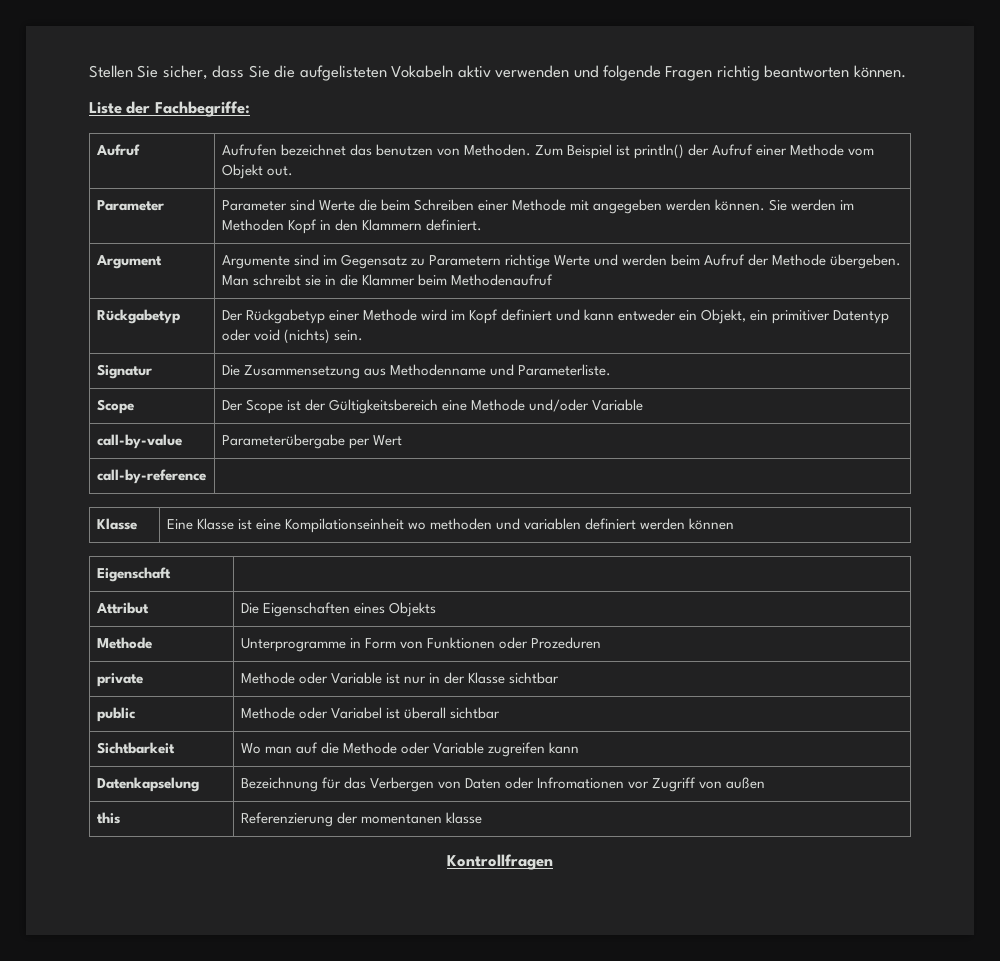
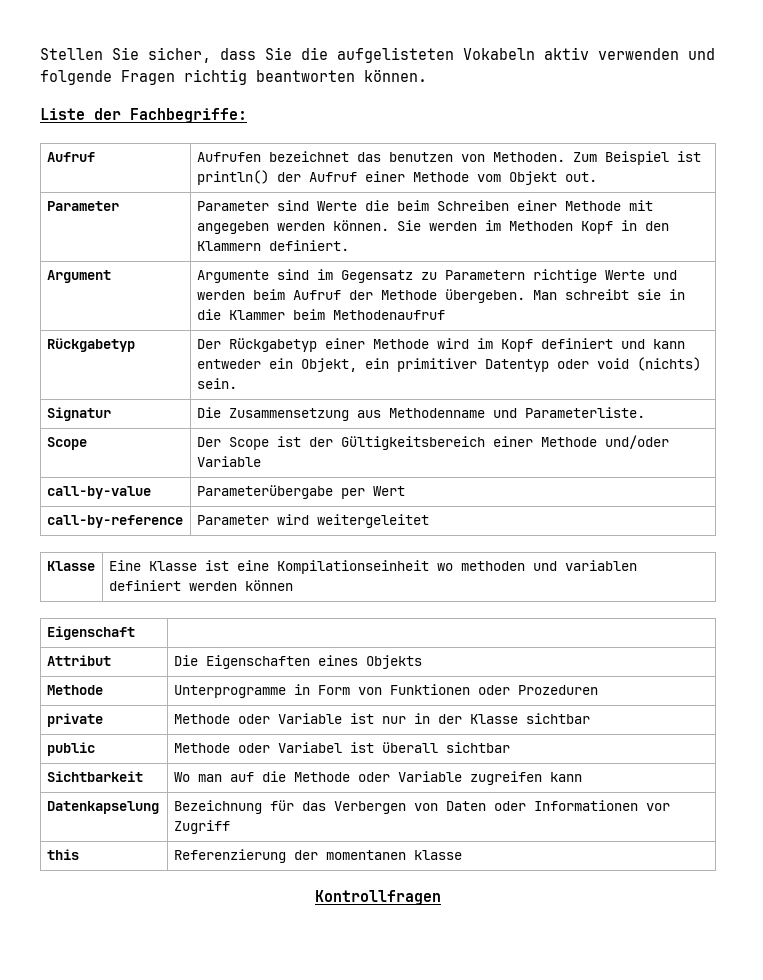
- Scope | Der Scope ist der Gültigkeitsbereich eine Methode und/oder Variable
+ Scope | Der Scope ist der Gültigkeitsbereich einer Methode und/oder Variable
- call-by-reference |
+ call-by-reference | Parameter wird weitergeleitet
- Datenkapselung | Bezeichnung für das Verbergen von Daten oder Infromationen vor Zugriff von außen
+ Datenkapselung | Bezeichnung für das Verbergen von Daten oder Informationen vor Zugriff

